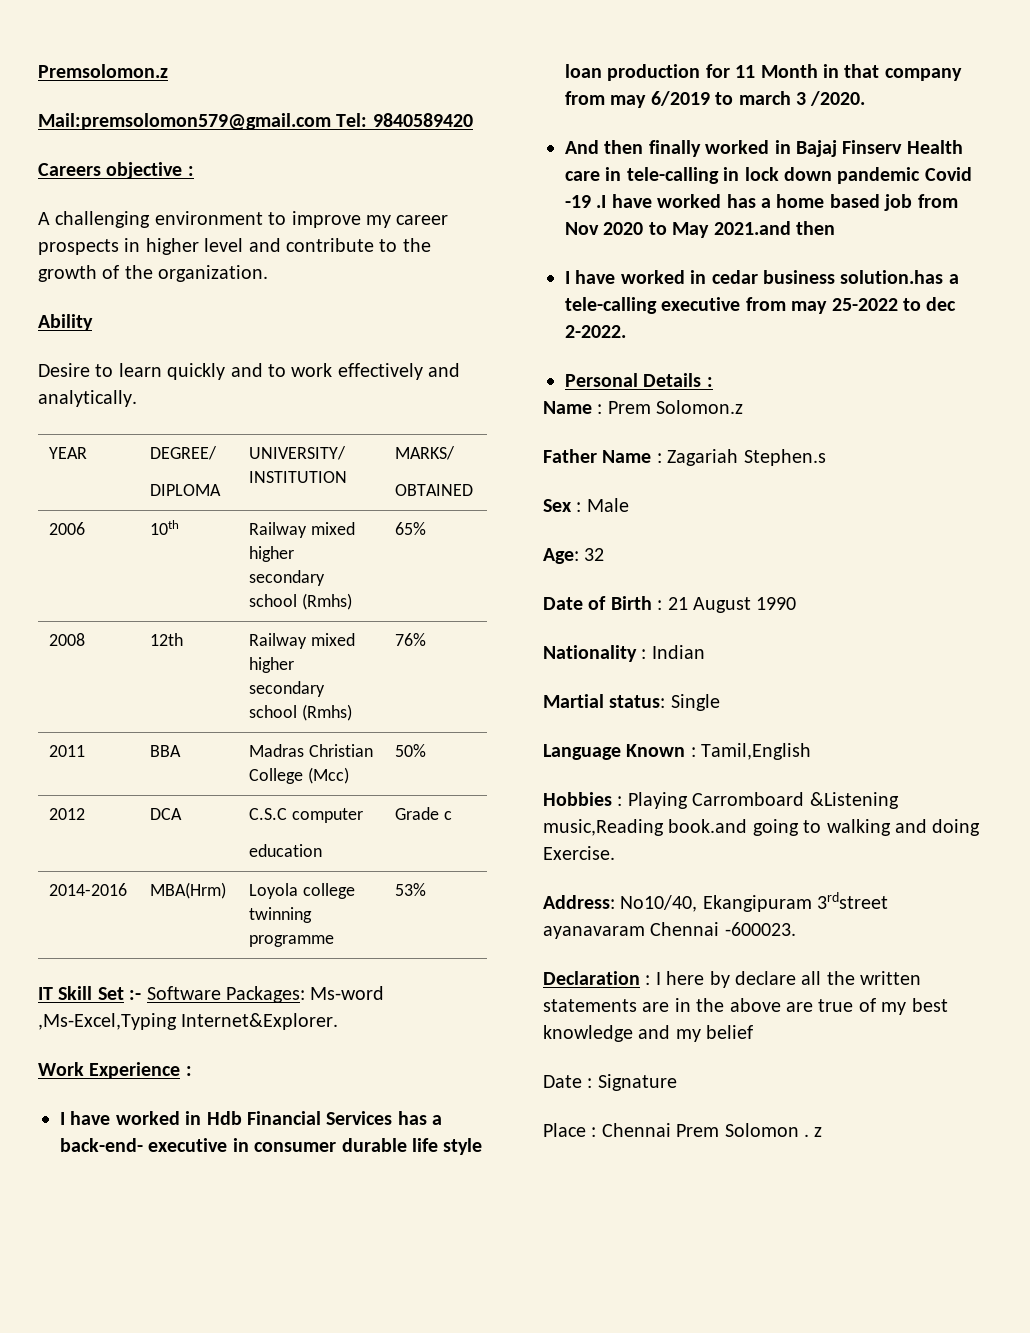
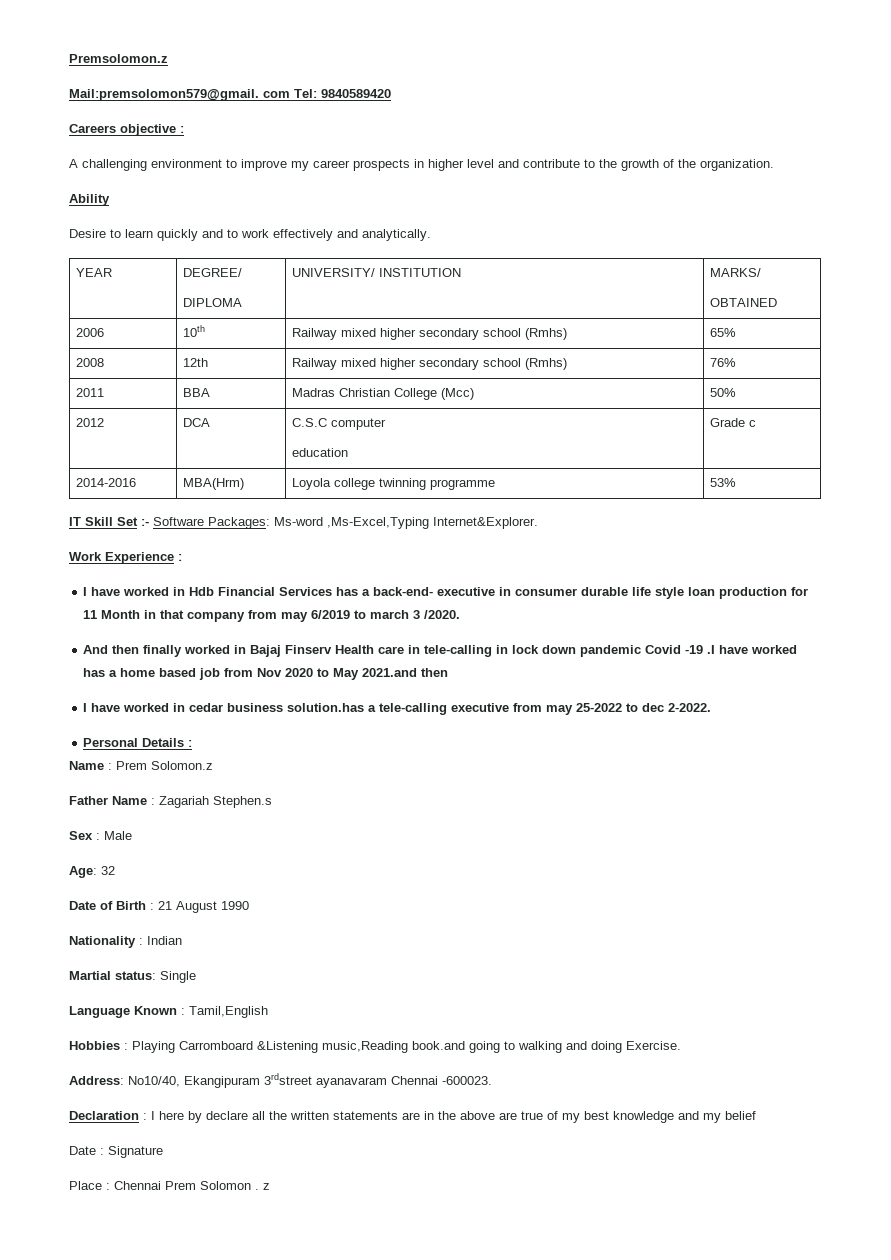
- Mail:premsolomon579@gmail.com Tel: 9840589420
+ Mail:premsolomon579@gmail. com Tel: 9840589420

